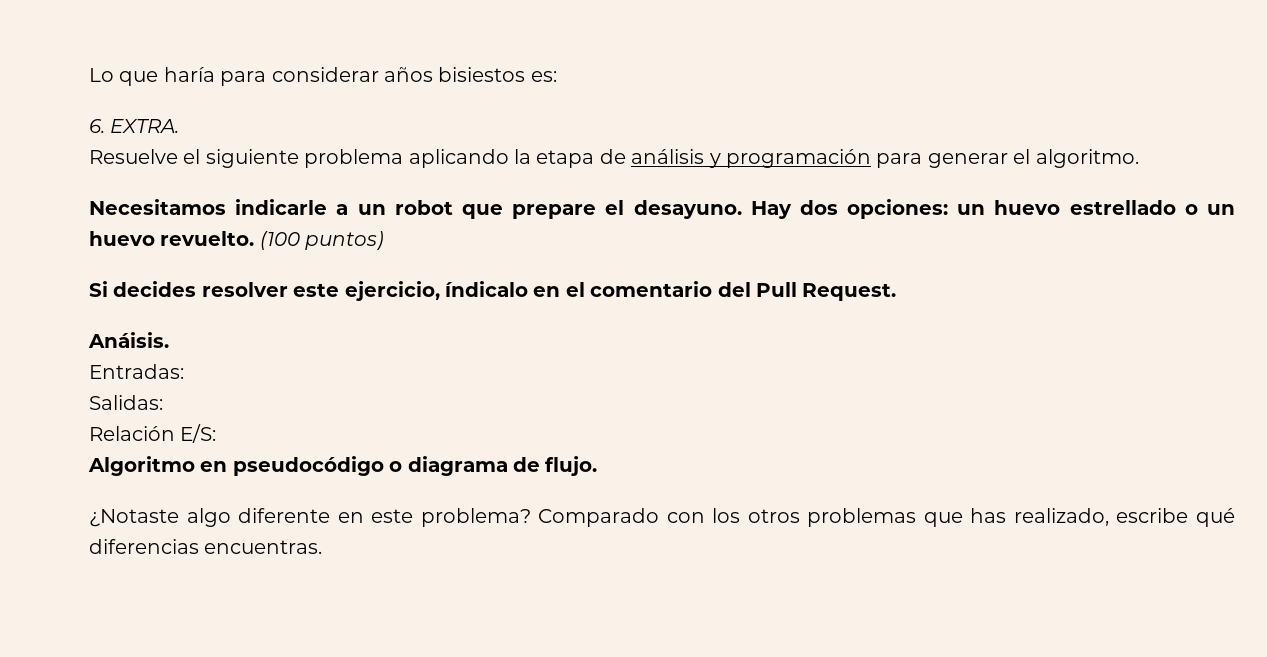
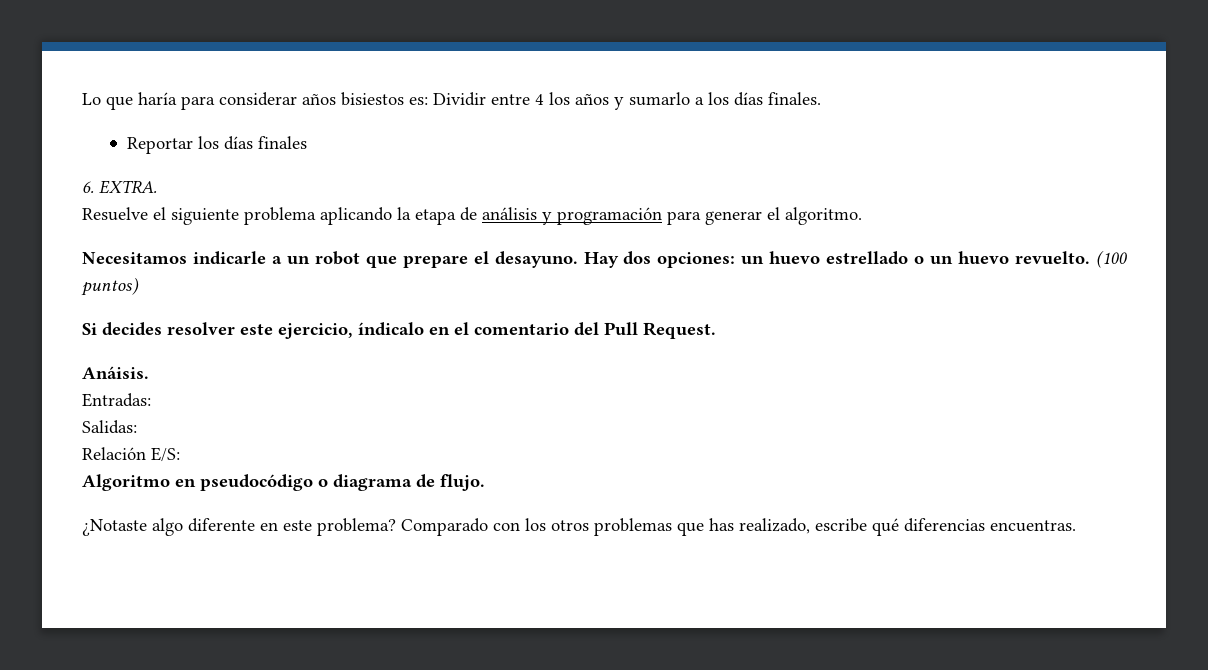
- Lo que haría para considerar años bisiestos es:
+ Lo que haría para considerar años bisiestos es: Dividir entre 4 los años y sumarlo a los días finales.
+ Reportar los días finales

